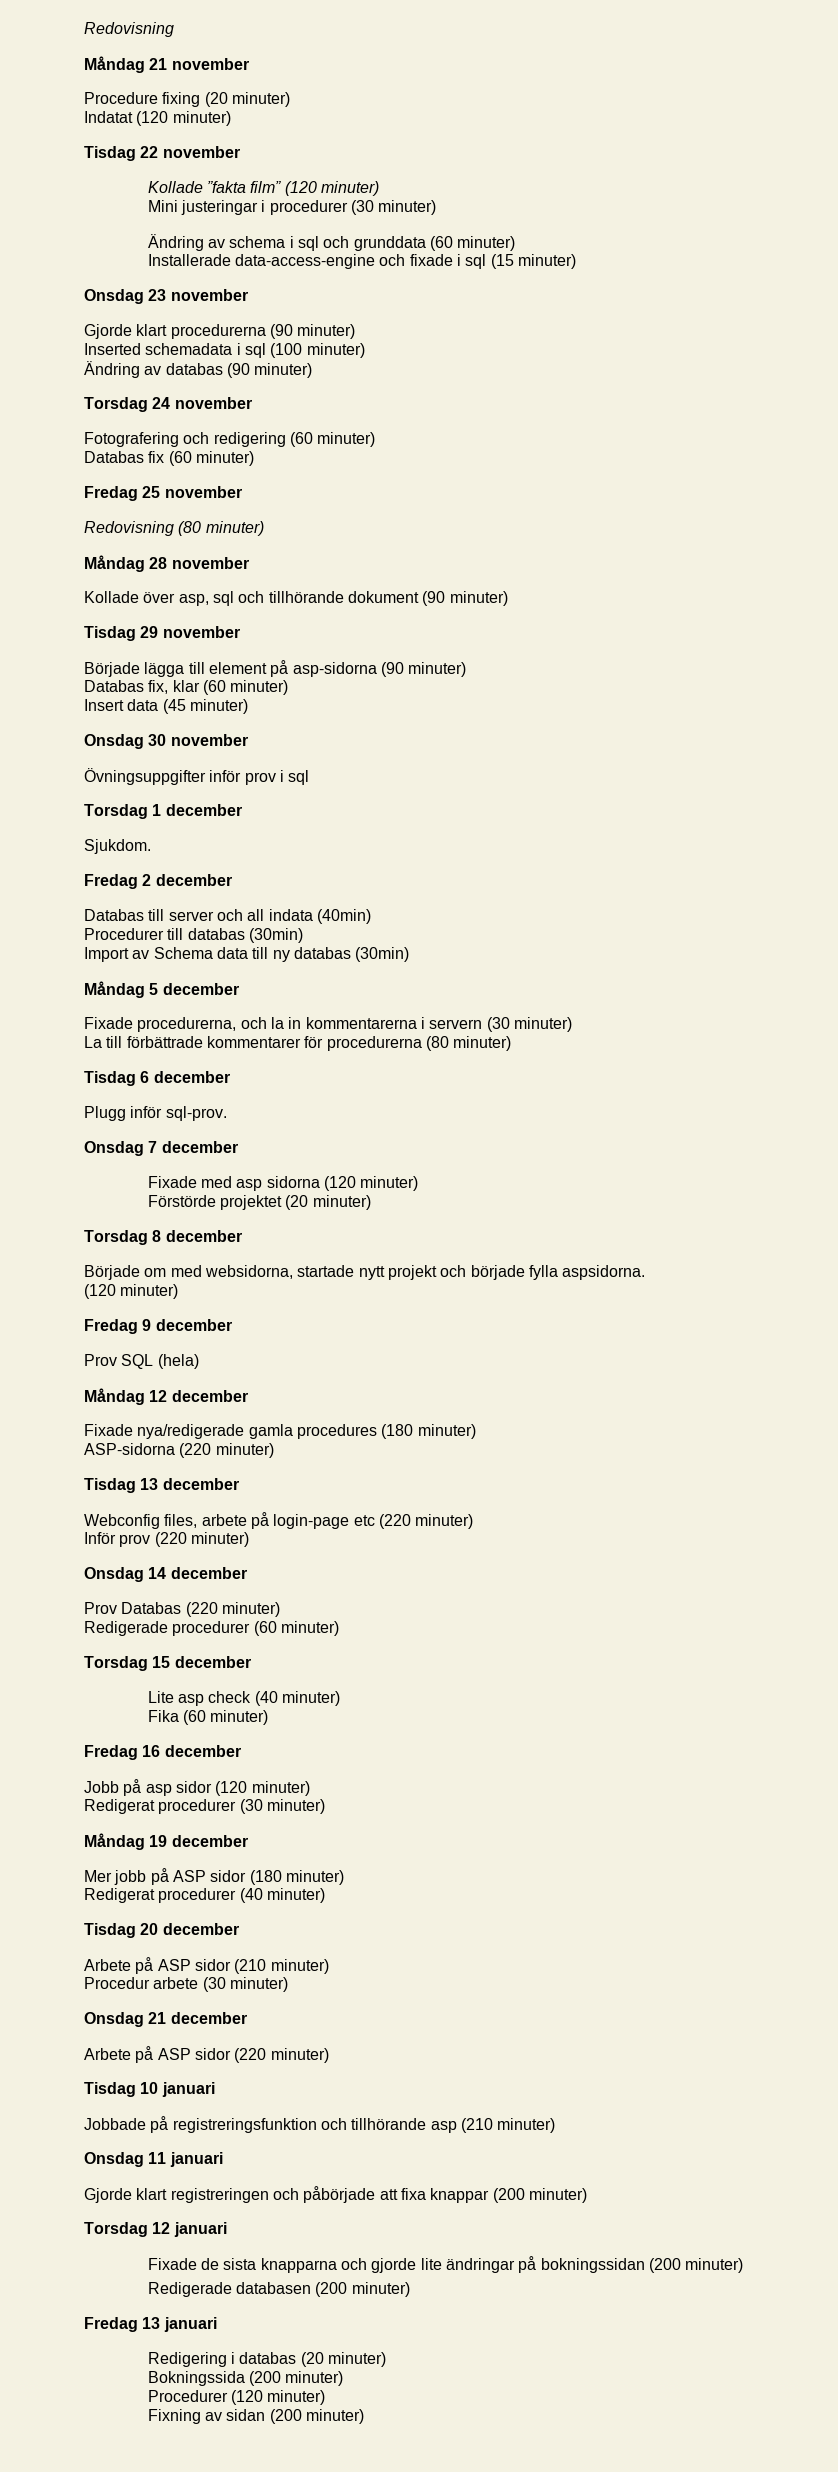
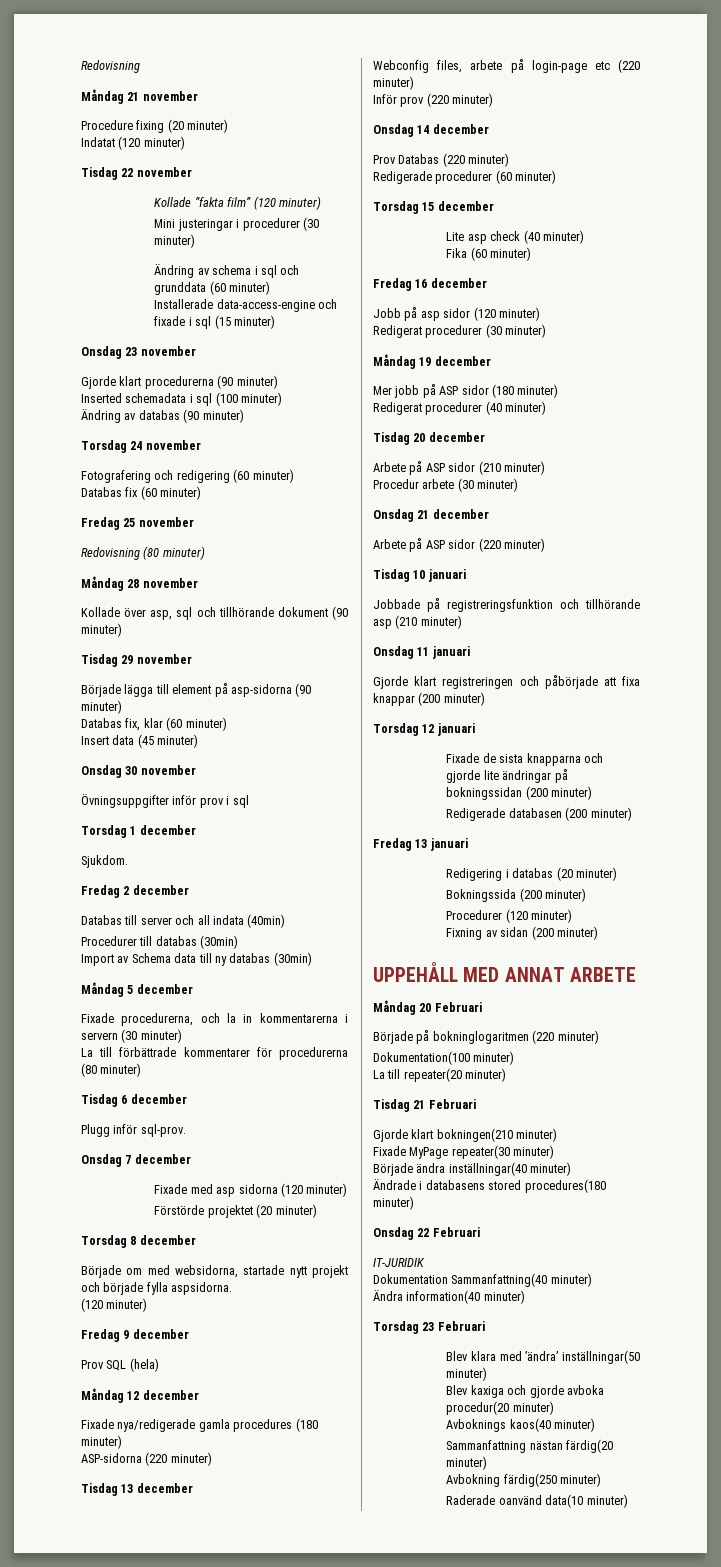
+ UPPEHÅLL MED ANNAT ARBETE
+ Måndag 20 Februari
+ Började på bokninglogaritmen (220 minuter)
+ Dokumentation(100 minuter)
+ La till repeater(20 minuter)
+ Tisdag 21 Februari
+ Gjorde klart bokningen(210 minuter)
+ Fixade MyPage repeater(30 minuter)
+ Började ändra inställningar(40 minuter)
+ Ändrade i databasens stored procedures(180 minuter)
+ Onsdag 22 Februari
+ IT-JURIDIK
+ Dokumentation Sammanfattning(40 minuter)
+ Ändra information(40 minuter)
+ Torsdag 23 Februari
+ Blev klara med ’ändra’ inställningar(50 minuter)
+ Blev kaxiga och gjorde avboka procedur(20 minuter)
+ Avboknings kaos(40 minuter)
+ Sammanfattning nästan färdig(20 minuter)
+ Avbokning färdig(250 minuter)
+ Raderade oanvänd data(10 minuter)

